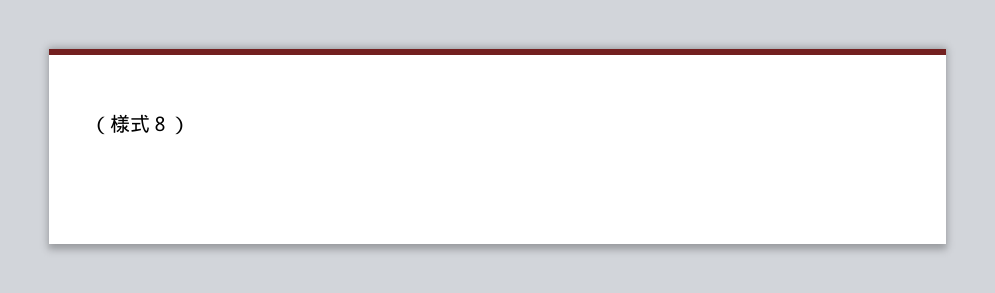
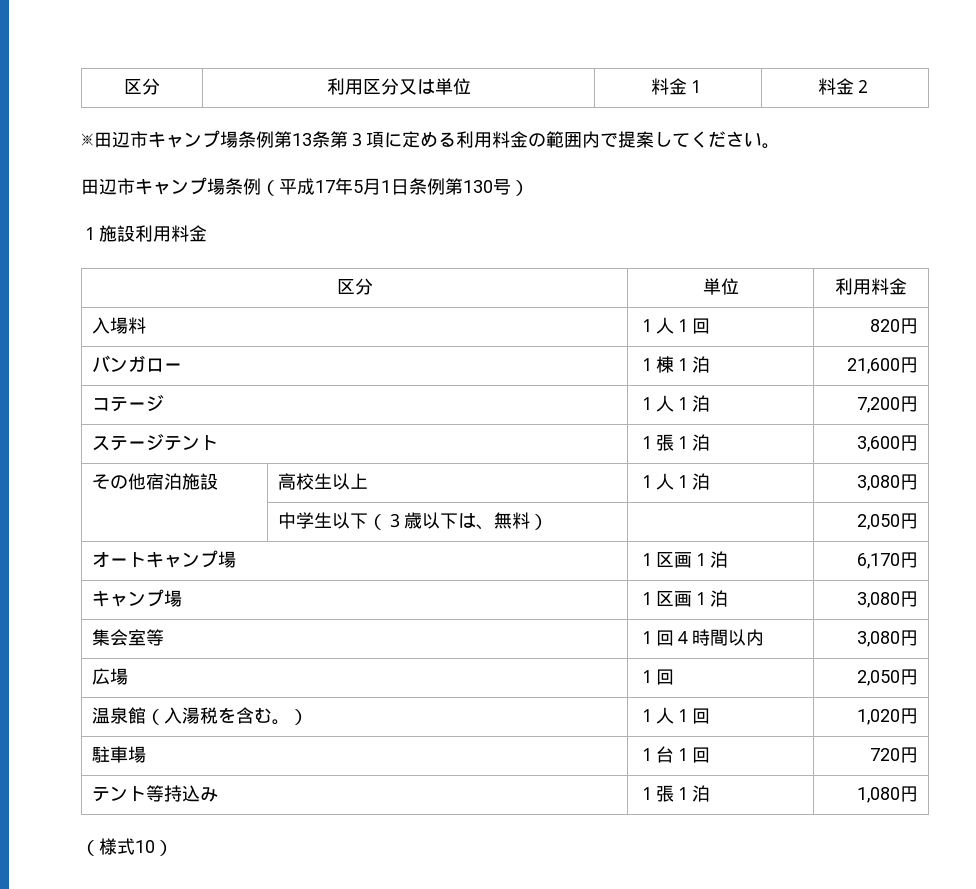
- （様式８）
+ 区分 | 利用区分又は単位 | 料金１ | 料金２
+ ※田辺市キャンプ場条例第13条第３項に定める利用料金の範囲内で提案してください。
+ 田辺市キャンプ場条例（平成17年5月1日条例第130号）
+ １施設利用料金
+ 区分 | 単位 | 利用料金
+ 入場料 | １人１回 | 820円
+ バンガロー | １棟１泊 | 21,600円
+ コテージ | １人１泊 | 7,200円
+ ステージテント | １張１泊 | 3,600円
+ その他宿泊施設 | 高校生以上 | １人１泊 | 3,080円
+ | 中学生以下（３歳以下は、無料） | | 2,050円
+ オートキャンプ場 | １区画１泊 | 6,170円
+ キャンプ場 | １区画１泊 | 3,080円
+ 集会室等 | １回４時間以内 | 3,080円
+ 広場 | １回 | 2,050円
+ 温泉館（入湯税を含む。） | １人１回 | 1,020円
+ 駐車場 | １台１回 | 720円
+ テント等持込み | １張１泊 | 1,080円
+ （様式10）

